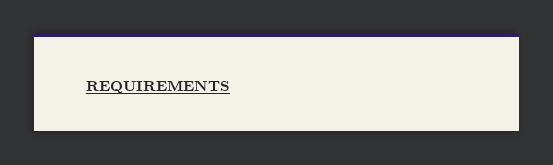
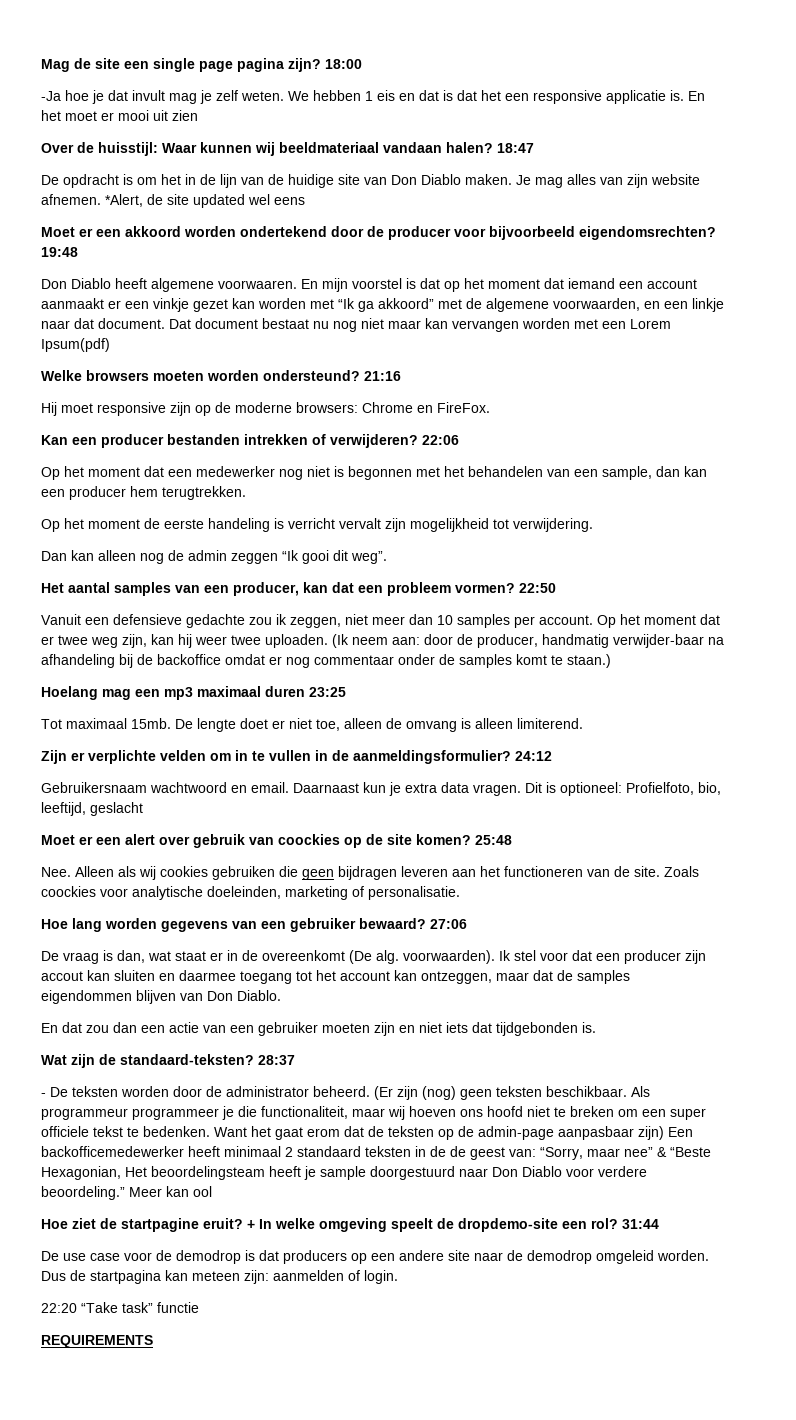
+ Mag de site een single page pagina zijn? 18:00
+ -Ja hoe je dat invult mag je zelf weten. We hebben 1 eis en dat is dat het een responsive applicatie is. En het moet er mooi uit zien
+ Over de huisstijl: Waar kunnen wij beeldmateriaal vandaan halen? 18:47
+ De opdracht is om het in de lijn van de huidige site van Don Diablo maken. Je mag alles van zijn website afnemen. *Alert, de site updated wel eens
+ Moet er een akkoord worden ondertekend door de producer voor bijvoorbeeld eigendomsrechten? 19:48
+ Don Diablo heeft algemene voorwaaren. En mijn voorstel is dat op het moment dat iemand een account aanmaakt er een vinkje gezet kan worden met “Ik ga akkoord” met de algemene voorwaarden, en een linkje naar dat document. Dat document bestaat nu nog niet maar kan vervangen worden met een Lorem Ipsum(pdf)
+ Welke browsers moeten worden ondersteund? 21:16
+ Hij moet responsive zijn op de moderne browsers: Chrome en FireFox.
+ Kan een producer bestanden intrekken of verwijderen? 22:06
+ Op het moment dat een medewerker nog niet is begonnen met het behandelen van een sample, dan kan een producer hem terugtrekken.
+ Op het moment de eerste handeling is verricht vervalt zijn mogelijkheid tot verwijdering.
+ Dan kan alleen nog de admin zeggen “Ik gooi dit weg”.
+ Het aantal samples van een producer, kan dat een probleem vormen? 22:50
+ Vanuit een defensieve gedachte zou ik zeggen, niet meer dan 10 samples per account. Op het moment dat er twee weg zijn, kan hij weer twee uploaden. (Ik neem aan: door de producer, handmatig verwijder-baar na afhandeling bij de backoffice omdat er nog commentaar onder de samples komt te staan.)
+ Hoelang mag een mp3 maximaal duren 23:25
+ Tot maximaal 15mb. De lengte doet er niet toe, alleen de omvang is alleen limiterend.
+ Zijn er verplichte velden om in te vullen in de aanmeldingsformulier? 24:12
+ Gebruikersnaam wachtwoord en email. Daarnaast kun je extra data vragen. Dit is optioneel: Profielfoto, bio, leeftijd, geslacht
+ Moet er een alert over gebruik van coockies op de site komen? 25:48
+ Nee. Alleen als wij cookies gebruiken die geen bijdragen leveren aan het functioneren van de site. Zoals coockies voor analytische doeleinden, marketing of personalisatie.
+ Hoe lang worden gegevens van een gebruiker bewaard? 27:06
+ De vraag is dan, wat staat er in de overeenkomt (De alg. voorwaarden). Ik stel voor dat een producer zijn accout kan sluiten en daarmee toegang tot het account kan ontzeggen, maar dat de samples eigendommen blijven van Don Diablo.
+ En dat zou dan een actie van een gebruiker moeten zijn en niet iets dat tijdgebonden is.
+ Wat zijn de standaard-teksten? 28:37
+ - De teksten worden door de administrator beheerd. (Er zijn (nog) geen teksten beschikbaar. Als programmeur programmeer je die functionaliteit, maar wij hoeven ons hoofd niet te breken om een super officiele tekst te bedenken. Want het gaat erom dat de teksten op de admin-page aanpasbaar zijn) Een backofficemedewerker heeft minimaal 2 standaard teksten in de de geest van: “Sorry, maar nee” & “Beste Hexagonian, Het beoordelingsteam heeft je sample doorgestuurd naar Don Diablo voor verdere beoordeling.” Meer kan ool
+ Hoe ziet de startpagine eruit? + In welke omgeving speelt de dropdemo-site een rol? 31:44
+ De use case voor de demodrop is dat producers op een andere site naar de demodrop omgeleid worden. Dus de startpagina kan meteen zijn: aanmelden of login.
+ 22:20 “Take task” functie

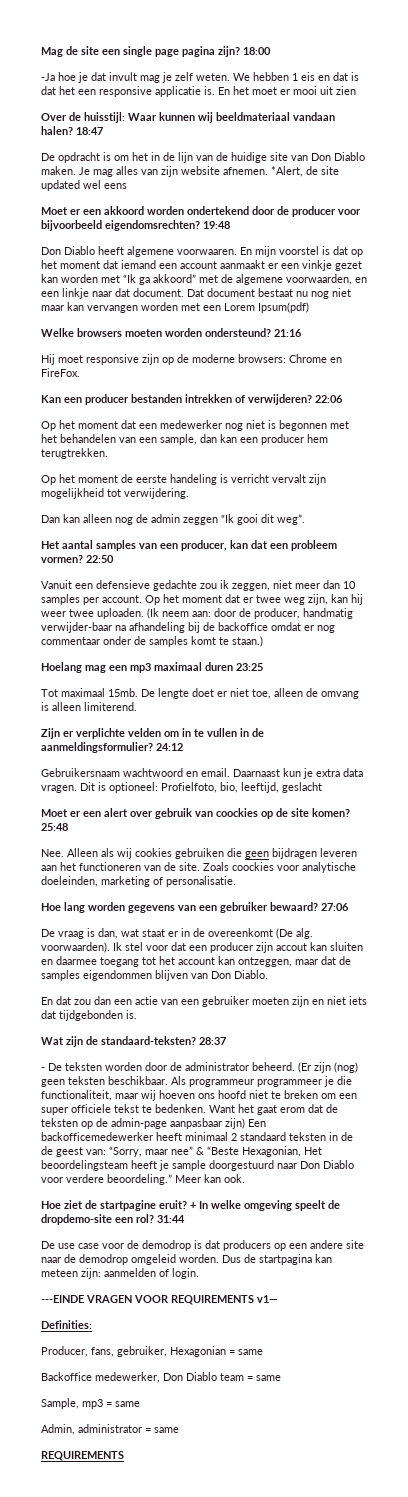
- Meer kan ool
+ Meer kan ook.
- 22:20 “Take task” functie
+ ---EINDE VRAGEN VOOR REQUIREMENTS v1—
+ Definities:
+ Producer, fans, gebruiker, Hexagonian = same
+ Backoffice medewerker, Don Diablo team = same
+ Sample, mp3 = same
+ Admin, administrator = same

